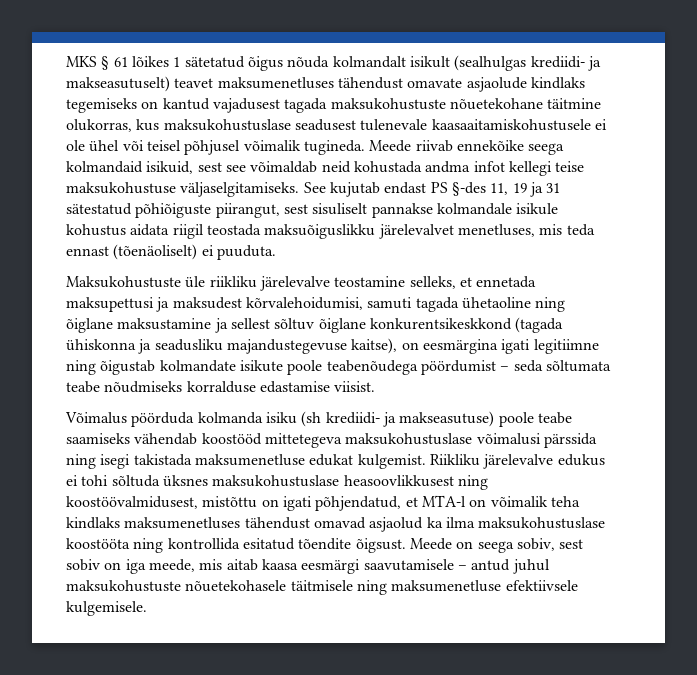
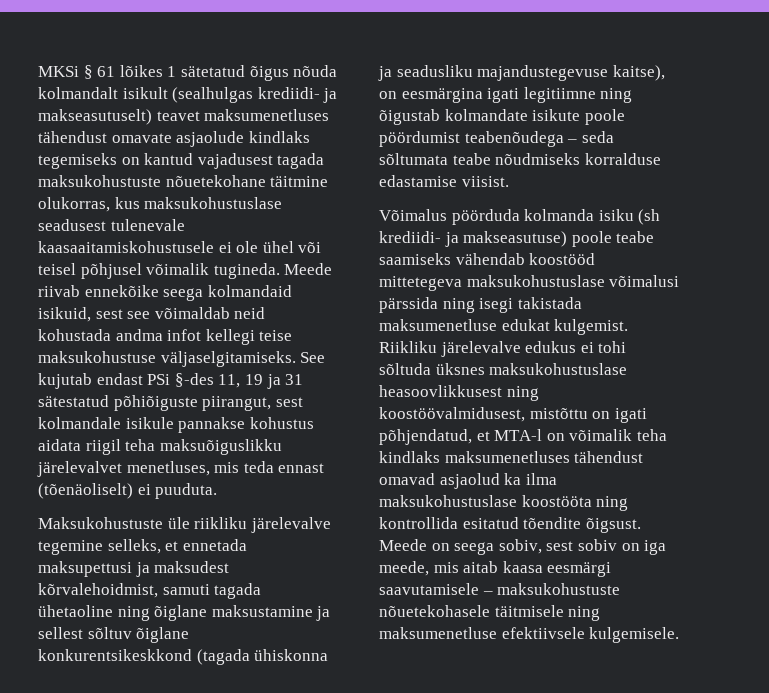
- MKS § 61 lõikes 1 sätetatud õigus nõuda kolmandalt isikult (sealhulgas krediidi- ja makseasutuselt) teavet maksumenetluses tähendust omavate asjaolude kindlaks tegemiseks on kantud vajadusest tagada maksukohustuste nõuetekohane täitmine olukorras, kus maksukohustuslase seadusest tulenevale kaasaaitamiskohustusele ei ole ühel või teisel põhjusel võimalik tugineda.
+ MKSi § 61 lõikes 1 sätetatud õigus nõuda kolmandalt isikult (sealhulgas krediidi- ja makseasutuselt) teavet maksumenetluses tähendust omavate asjaolude kindlaks tegemiseks on kantud vajadusest tagada maksukohustuste nõuetekohane täitmine olukorras, kus maksukohustuslase seadusest tulenevale kaasaaitamiskohustusele ei ole ühel või teisel põhjusel võimalik tugineda.
- See kujutab endast PS §-des 11, 19 ja 31 sätestatud põhiõiguste piirangut, sest sisuliselt pannakse kolmandale isikule kohustus aidata riigil teostada maksuõiguslikku järelevalvet menetluses, mis teda ennast (tõenäoliselt) ei puuduta.
+ See kujutab endast PSi §-des 11, 19 ja 31 sätestatud põhiõiguste piirangut, sest kolmandale isikule pannakse kohustus aidata riigil teha maksuõiguslikku järelevalvet menetluses, mis teda ennast (tõenäoliselt) ei puuduta.
- Maksukohustuste üle riikliku järelevalve teostamine selleks, et ennetada maksupettusi ja maksudest kõrvalehoidumisi, samuti tagada ühetaoline ning õiglane maksustamine ja sellest sõltuv õiglane konkurentsikeskkond (tagada ühiskonna ja seadusliku majandustegevuse kaitse), on eesmärgina igati legitiimne ning õigustab kolmandate isikute poole teabenõudega pöördumist – seda sõltumata teabe nõudmiseks korralduse edastamise viisist.
+ Maksukohustuste üle riikliku järelevalve tegemine selleks, et ennetada maksupettusi ja maksudest kõrvalehoidmist, samuti tagada ühetaoline ning õiglane maksustamine ja sellest sõltuv õiglane konkurentsikeskkond (tagada ühiskonna ja seadusliku majandustegevuse kaitse), on eesmärgina igati legitiimne ning õigustab kolmandate isikute poole pöördumist teabenõudega – seda sõltumata teabe nõudmiseks korralduse edastamise viisist.
- Meede on seega sobiv, sest sobiv on iga meede, mis aitab kaasa eesmärgi saavutamisele – antud juhul maksukohustuste nõuetekohasele täitmisele ning maksumenetluse efektiivsele kulgemisele.
+ Meede on seega sobiv, sest sobiv on iga meede, mis aitab kaasa eesmärgi saavutamisele – maksukohustuste nõuetekohasele täitmisele ning maksumenetluse efektiivsele kulgemisele.

